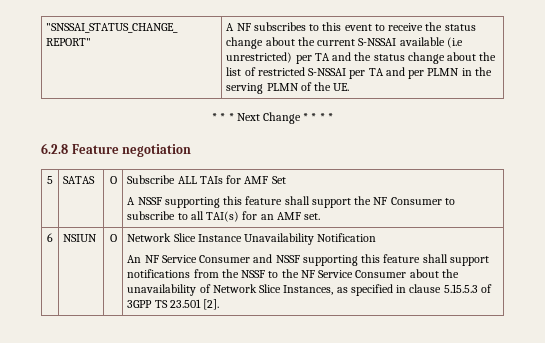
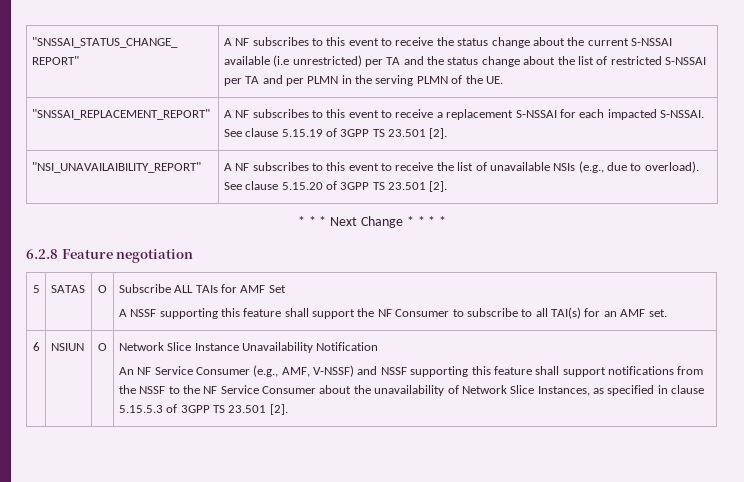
+ "SNSSAI_REPLACEMENT_REPORT" | A NF subscribes to this event to receive a replacement S-NSSAI for each impacted S-NSSAI. See clause 5.15.19 of 3GPP TS 23.501 [2].
+ "NSI_UNAVAILAIBILITY_REPORT" | A NF subscribes to this event to receive the list of unavailable NSIs (e.g., due to overload). See clause 5.15.20 of 3GPP TS 23.501 [2].
- An NF Service Consumer and NSSF supporting this feature shall support notifications from the NSSF to the NF Service Consumer about the unavailability of Network Slice Instances, as specified in clause 5.15.5.3 of 3GPP TS 23.501 [2].
+ An NF Service Consumer (e.g., AMF, V-NSSF) and NSSF supporting this feature shall support notifications from the NSSF to the NF Service Consumer about the unavailability of Network Slice Instances, as specified in clause 5.15.5.3 of 3GPP TS 23.501 [2].

